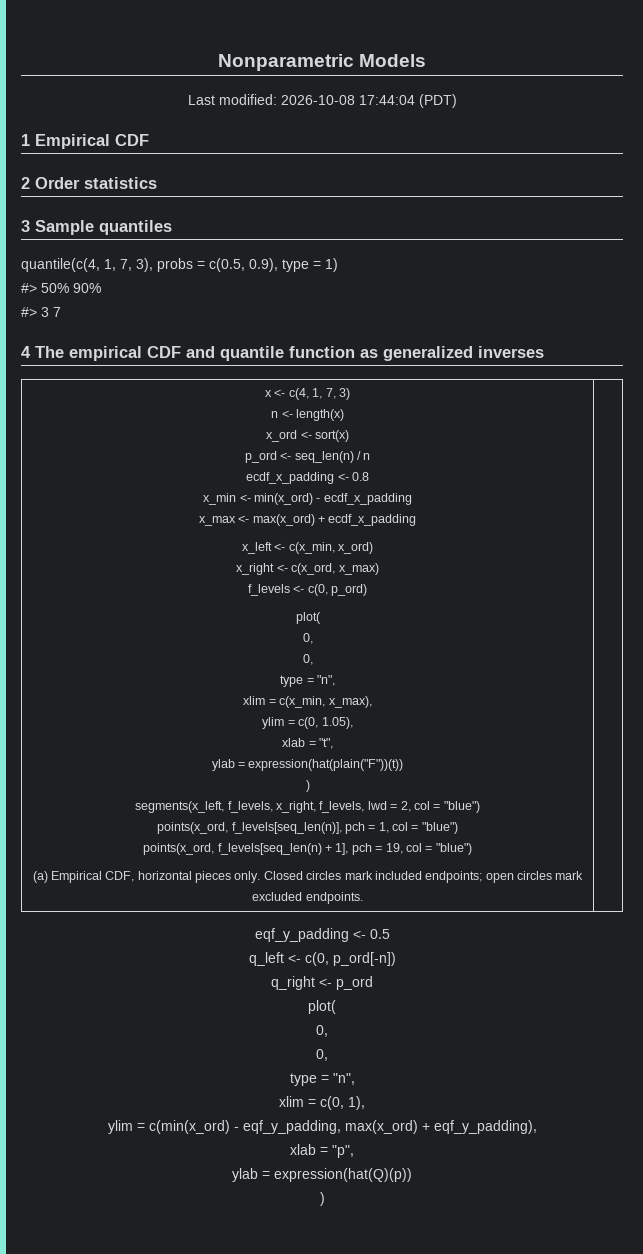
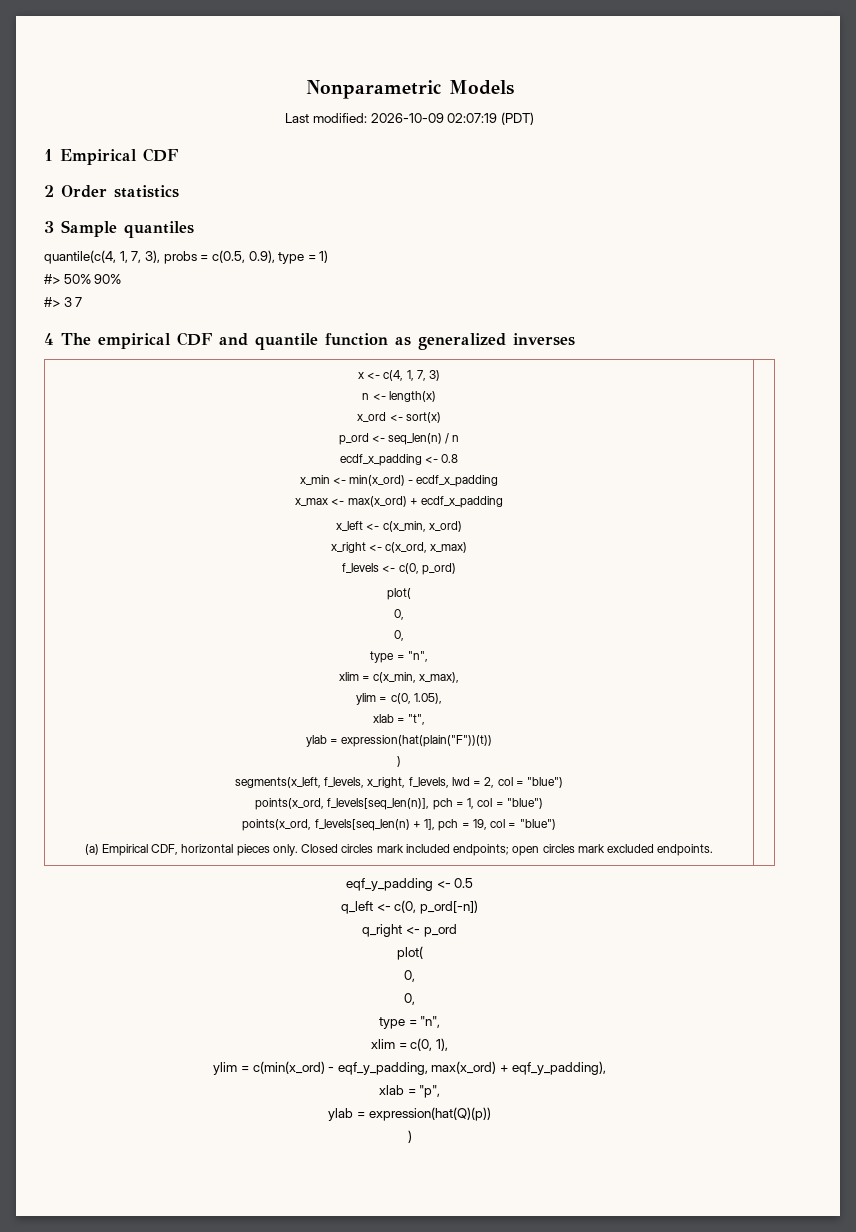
- Last modified: 2026-10-08 17:44:04 (PDT)
+ Last modified: 2026-10-09 02:07:19 (PDT)

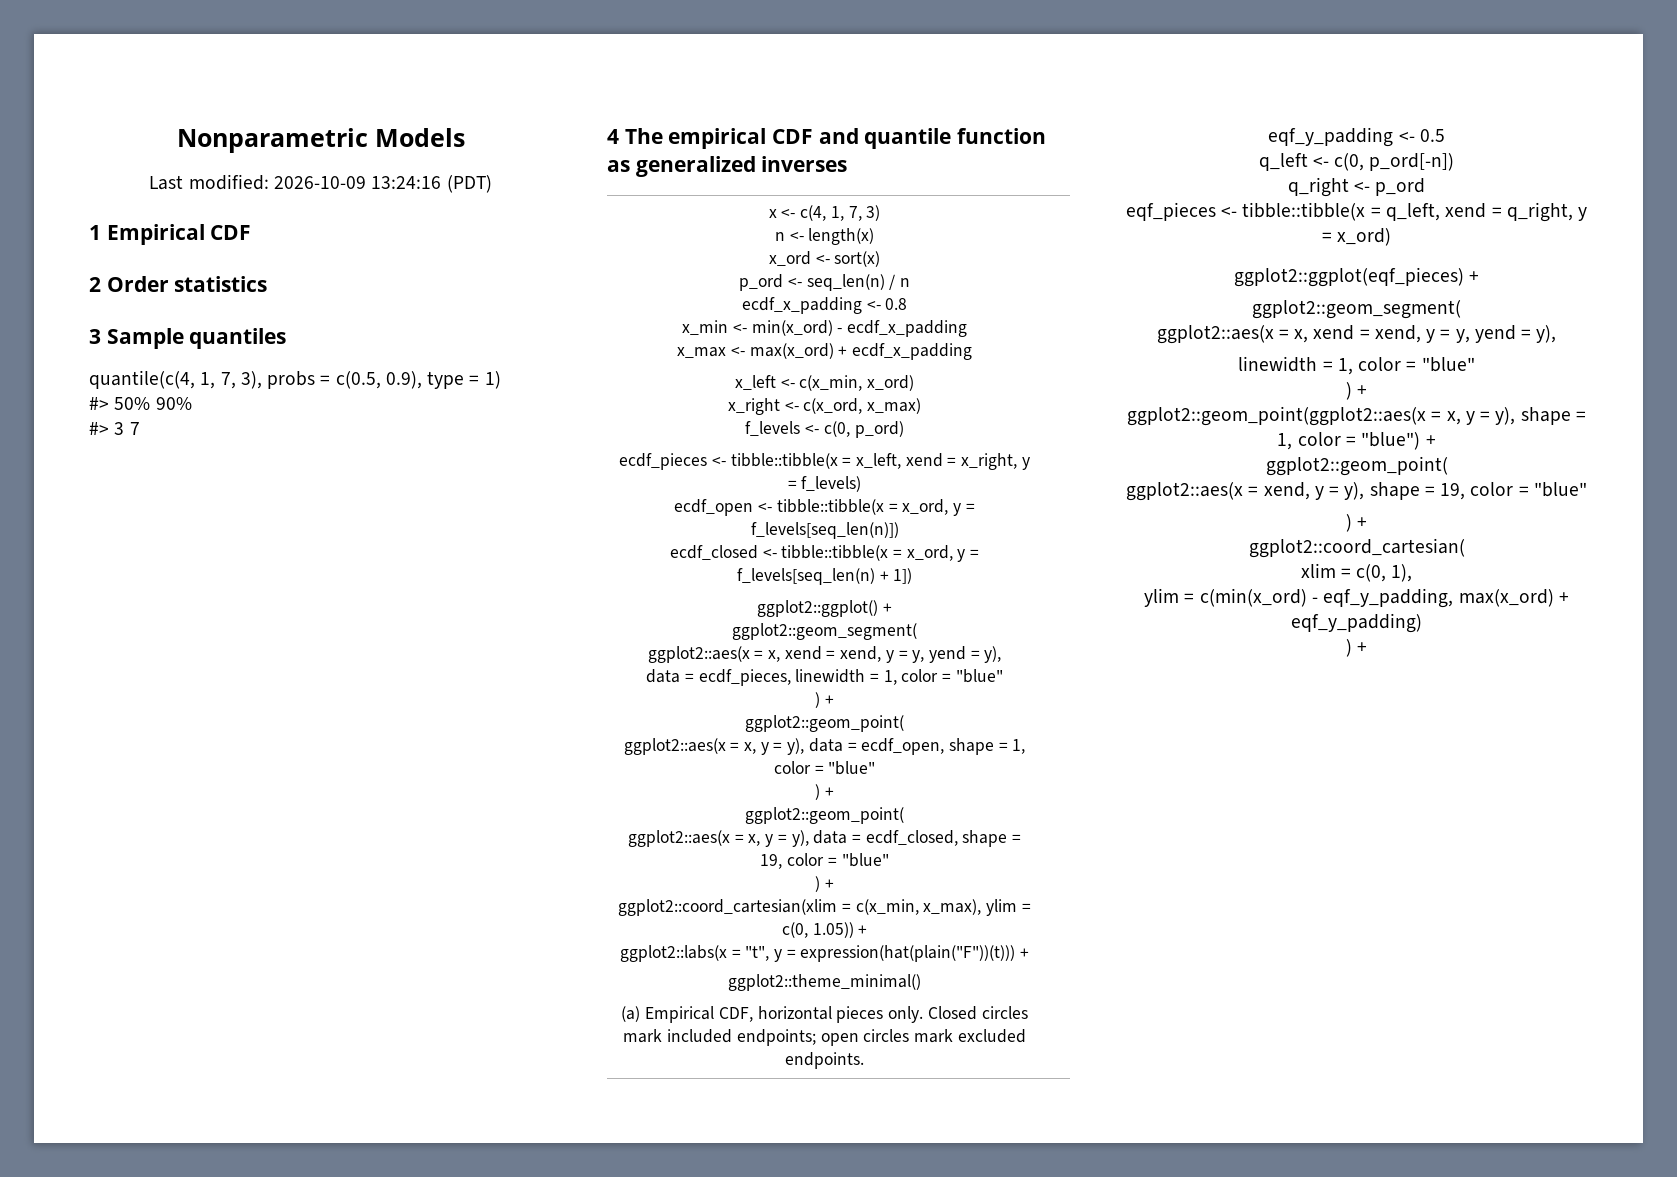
- Last modified: 2026-10-09 02:07:19 (PDT)
+ Last modified: 2026-10-09 13:24:16 (PDT)
  f_levels <- c(0, p_ord)
- plot(
- 0,
- 0,
- type = "n",
- xlim = c(x_min, x_max),
- ylim = c(0, 1.05),
- xlab = "t",
- ylab = expression(hat(plain("F"))(t))
- )
- segments(x_left, f_levels, x_right, f_levels, lwd = 2, col = "blue")
- points(x_ord, f_levels[seq_len(n)], pch = 1, col = "blue")
- points(x_ord, f_levels[seq_len(n) + 1], pch = 19, col = "blue")
+ ecdf_pieces <- tibble::tibble(x = x_left, xend = x_right, y = f_levels)
+ ecdf_open <- tibble::tibble(x = x_ord, y = f_levels[seq_len(n)])
+ ecdf_closed <- tibble::tibble(x = x_ord, y = f_levels[seq_len(n) + 1])
+ ggplot2::ggplot() +
+ ggplot2::geom_segment(
+ ggplot2::aes(x = x, xend = xend, y = y, yend = y),
+ data = ecdf_pieces, linewidth = 1, color = "blue"
+ ) +
+ ggplot2::geom_point(
+ ggplot2::aes(x = x, y = y), data = ecdf_open, shape = 1, color = "blue"
+ ) +
+ ggplot2::geom_point(
+ ggplot2::aes(x = x, y = y), data = ecdf_closed, shape = 19, color = "blue"
+ ) +
+ ggplot2::coord_cartesian(xlim = c(x_min, x_max), ylim = c(0, 1.05)) +
+ ggplot2::labs(x = "t", y = expression(hat(plain("F"))(t))) +
+ ggplot2::theme_minimal()
  q_right <- p_ord
- plot(
- 0,
- 0,
- type = "n",
+ eqf_pieces <- tibble::tibble(x = q_left, xend = q_right, y = x_ord)
+ ggplot2::ggplot(eqf_pieces) +
+ ggplot2::geom_segment(
+ ggplot2::aes(x = x, xend = xend, y = y, yend = y),
+ linewidth = 1, color = "blue"
+ ) +
+ ggplot2::geom_point(ggplot2::aes(x = x, y = y), shape = 1, color = "blue") +
+ ggplot2::geom_point(
+ ggplot2::aes(x = xend, y = y), shape = 19, color = "blue"
+ ) +
+ ggplot2::coord_cartesian(
- ylim = c(min(x_ord) - eqf_y_padding, max(x_ord) + eqf_y_padding),
- xlab = "p",
- ylab = expression(hat(Q)(p))
- )
+ ylim = c(min(x_ord) - eqf_y_padding, max(x_ord) + eqf_y_padding)
+ ) +

